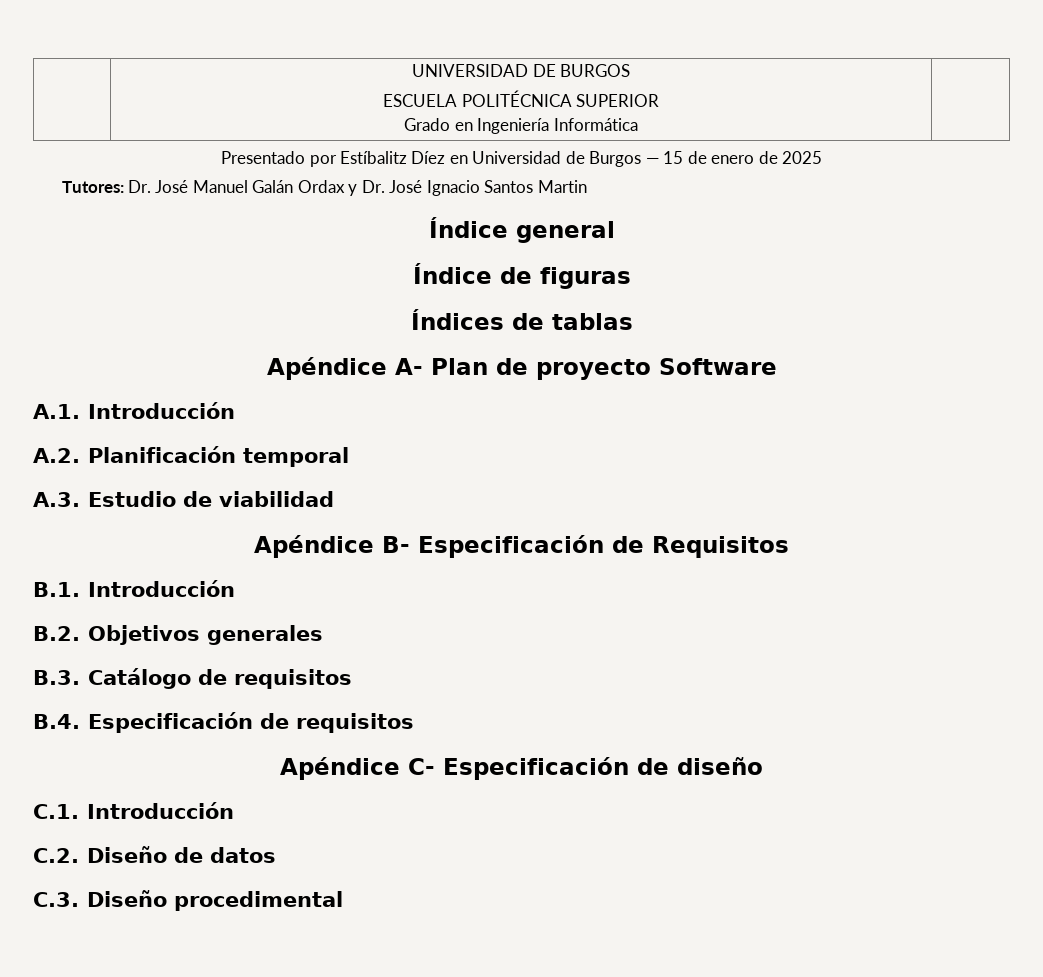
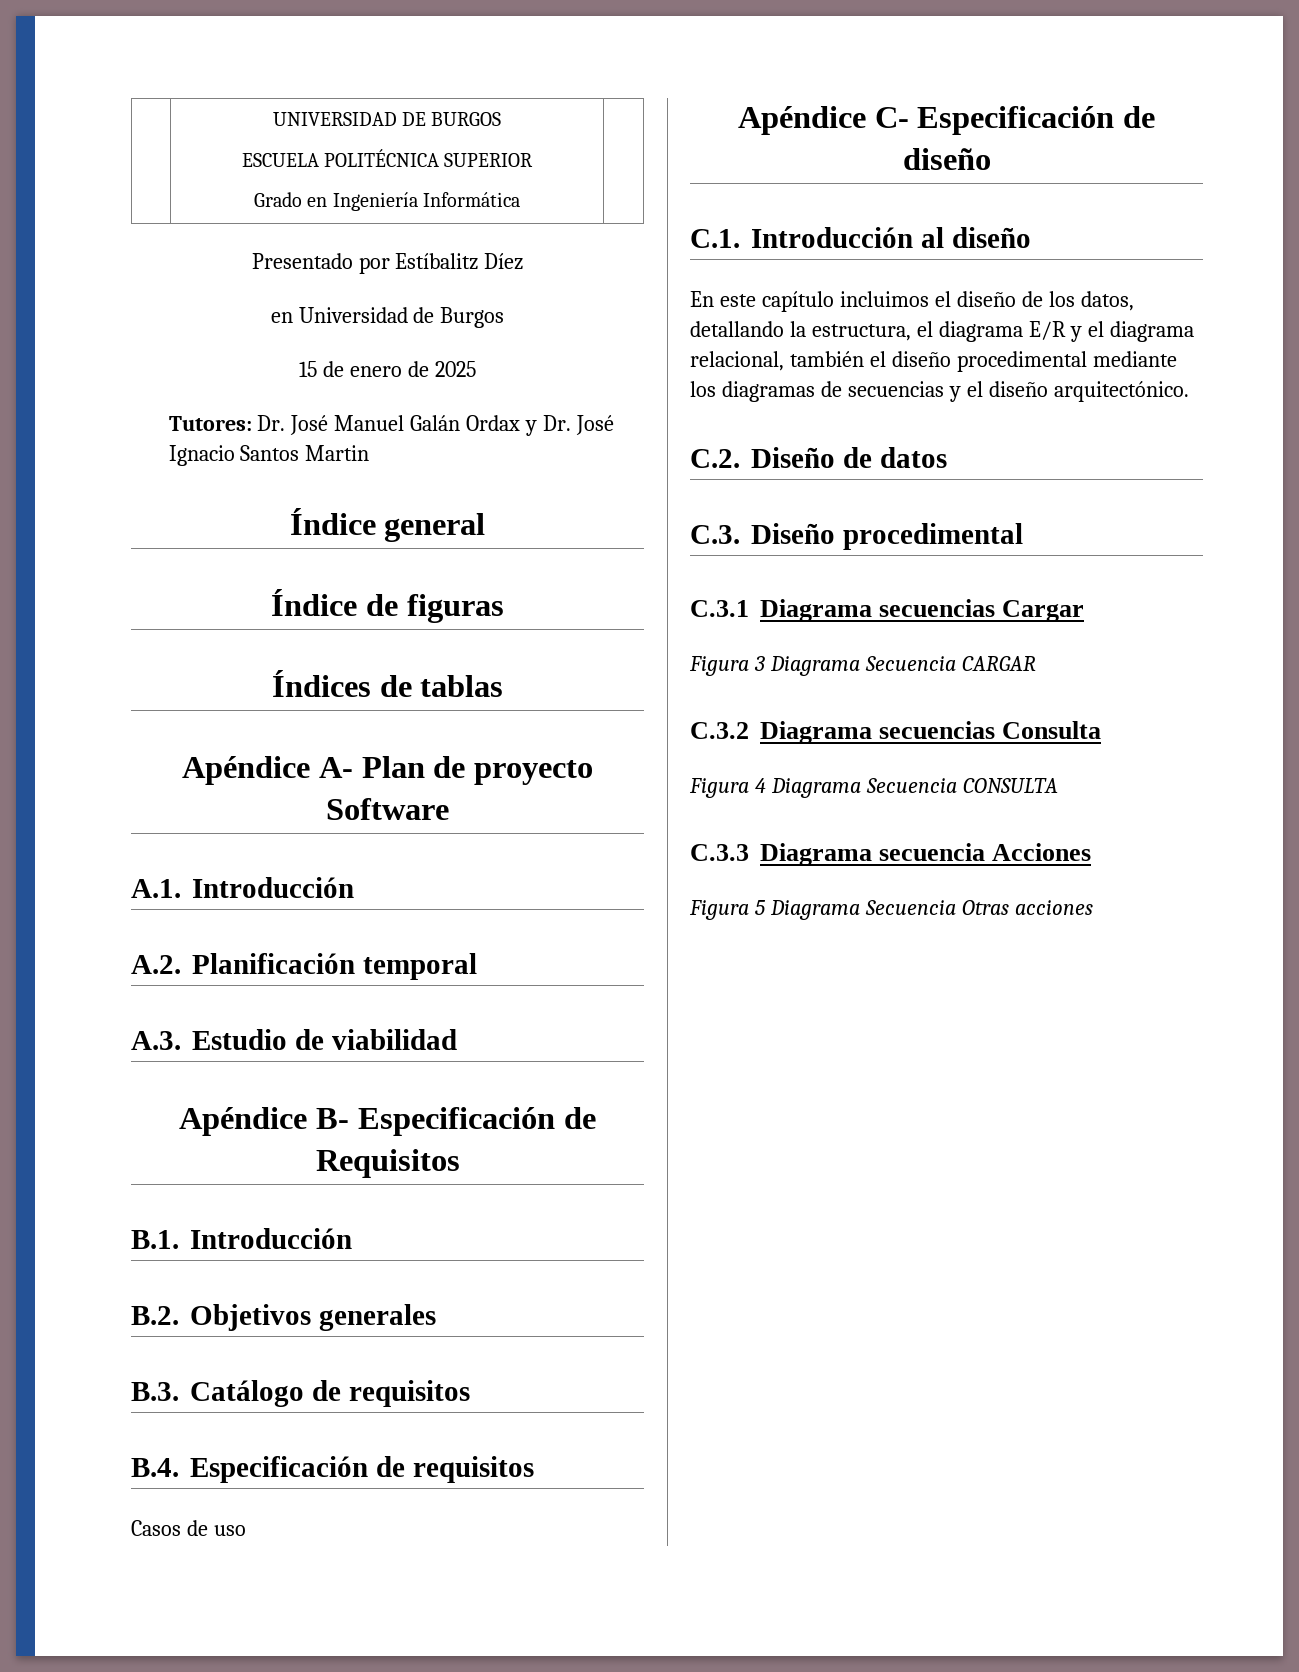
- Presentado por Estíbalitz Díez en Universidad de Burgos — 15 de enero de 2025
+ Presentado por Estíbalitz Díez
+ en Universidad de Burgos
+ 15 de enero de 2025
+ Casos de uso
- C.1. Introducción
+ C.1. Introducción al diseño
+ En este capítulo incluimos el diseño de los datos, detallando la estructura, el diagrama E/R y el diagrama relacional, también el diseño procedimental mediante los diagramas de secuencias y el diseño arquitectónico.
+ C.3.1 Diagrama secuencias Cargar
+ Figura 3 Diagrama Secuencia CARGAR
+ C.3.2 Diagrama secuencias Consulta
+ Figura 4 Diagrama Secuencia CONSULTA
+ C.3.3 Diagrama secuencia Acciones
+ Figura 5 Diagrama Secuencia Otras acciones

